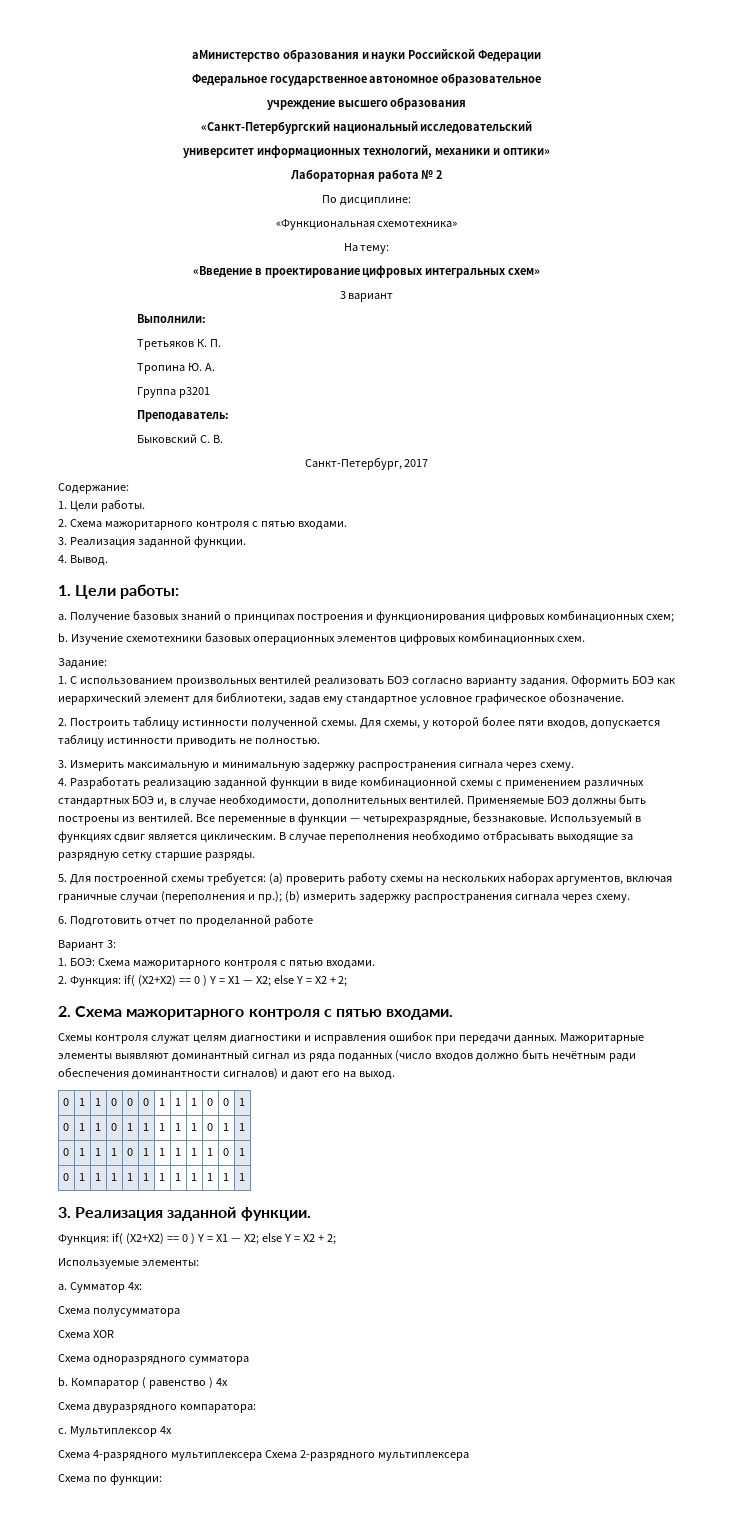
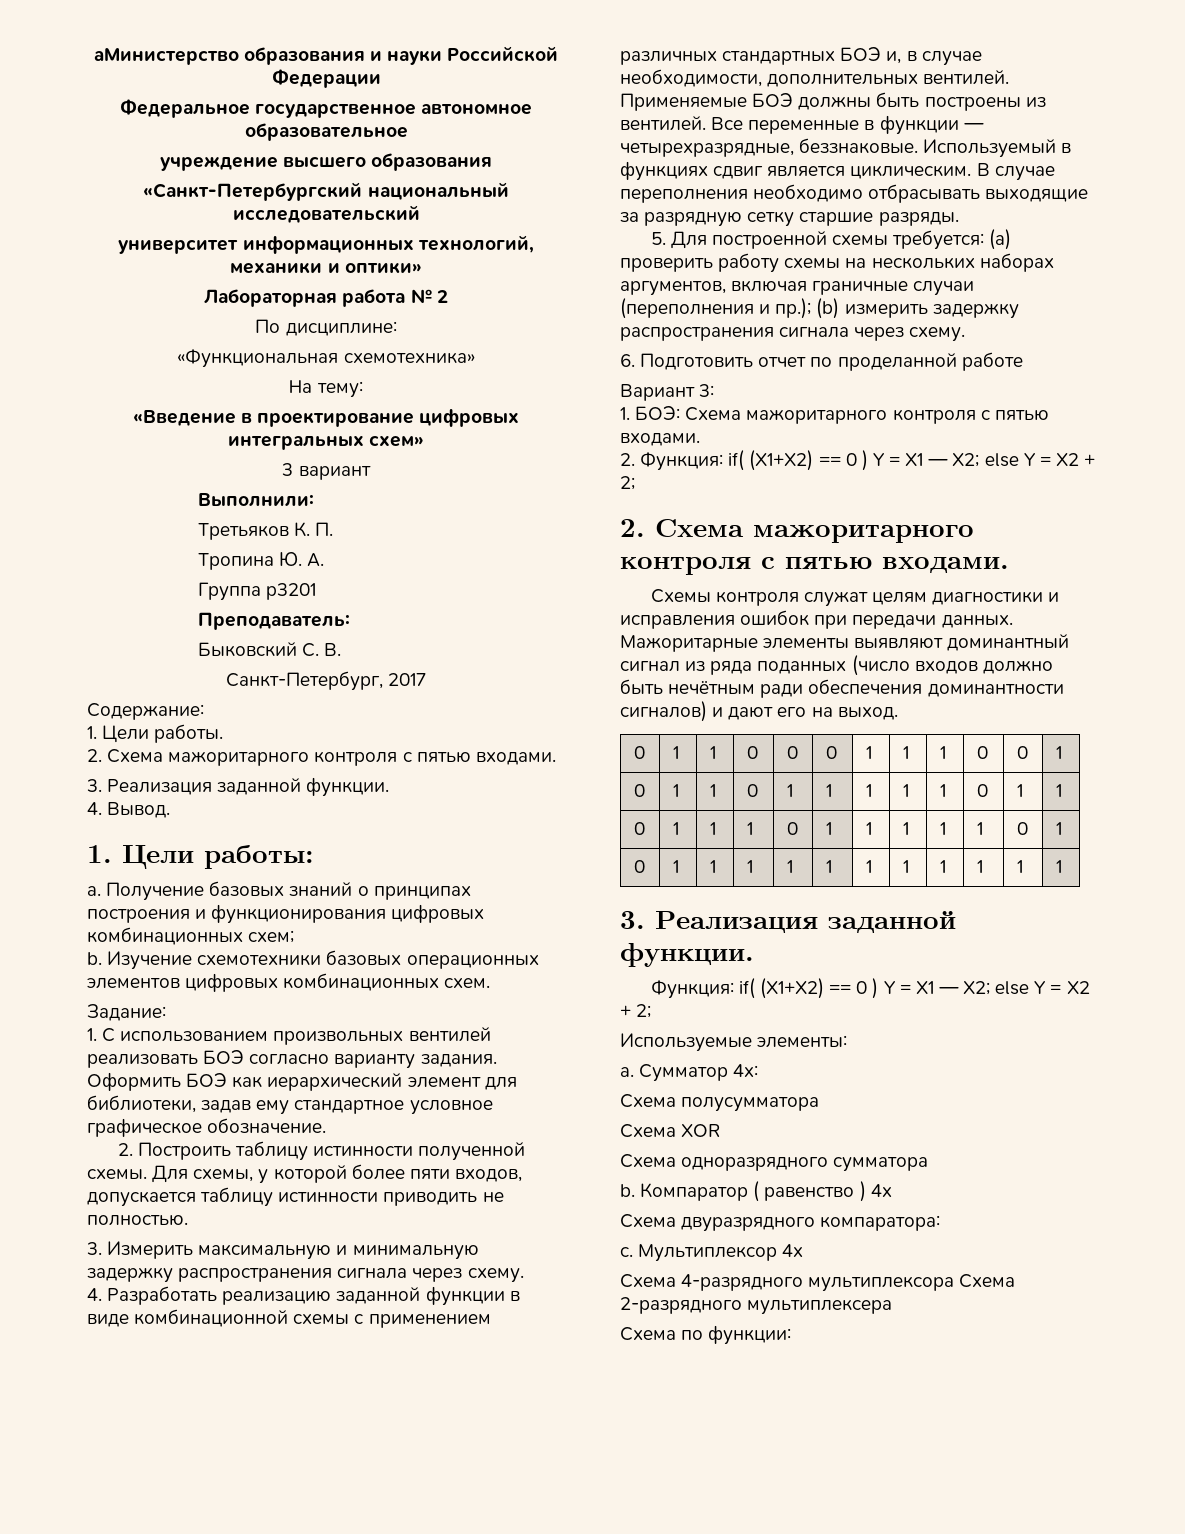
- 2. Функция: if( (X2+X2) == 0 ) Y = X1 — X2; else Y = X2 + 2;
+ 2. Функция: if( (X1+X2) == 0 ) Y = X1 — X2; else Y = X2 + 2;
  0 | 1 | 1 | 1 | 1 | 1 | 1 | 1 | 1 | 1 | 1 | 1
  3. Реализация заданной функции.
- Функция: if( (X2+X2) == 0 ) Y = X1 — X2; else Y = X2 + 2;
+ Функция: if( (X1+X2) == 0 ) Y = X1 — X2; else Y = X2 + 2;
- Схема 4-разрядного мультиплексера Схема 2-разрядного мультиплексера
+ Схема 4-разрядного мультиплексора Схема 2-разрядного мультиплексера

